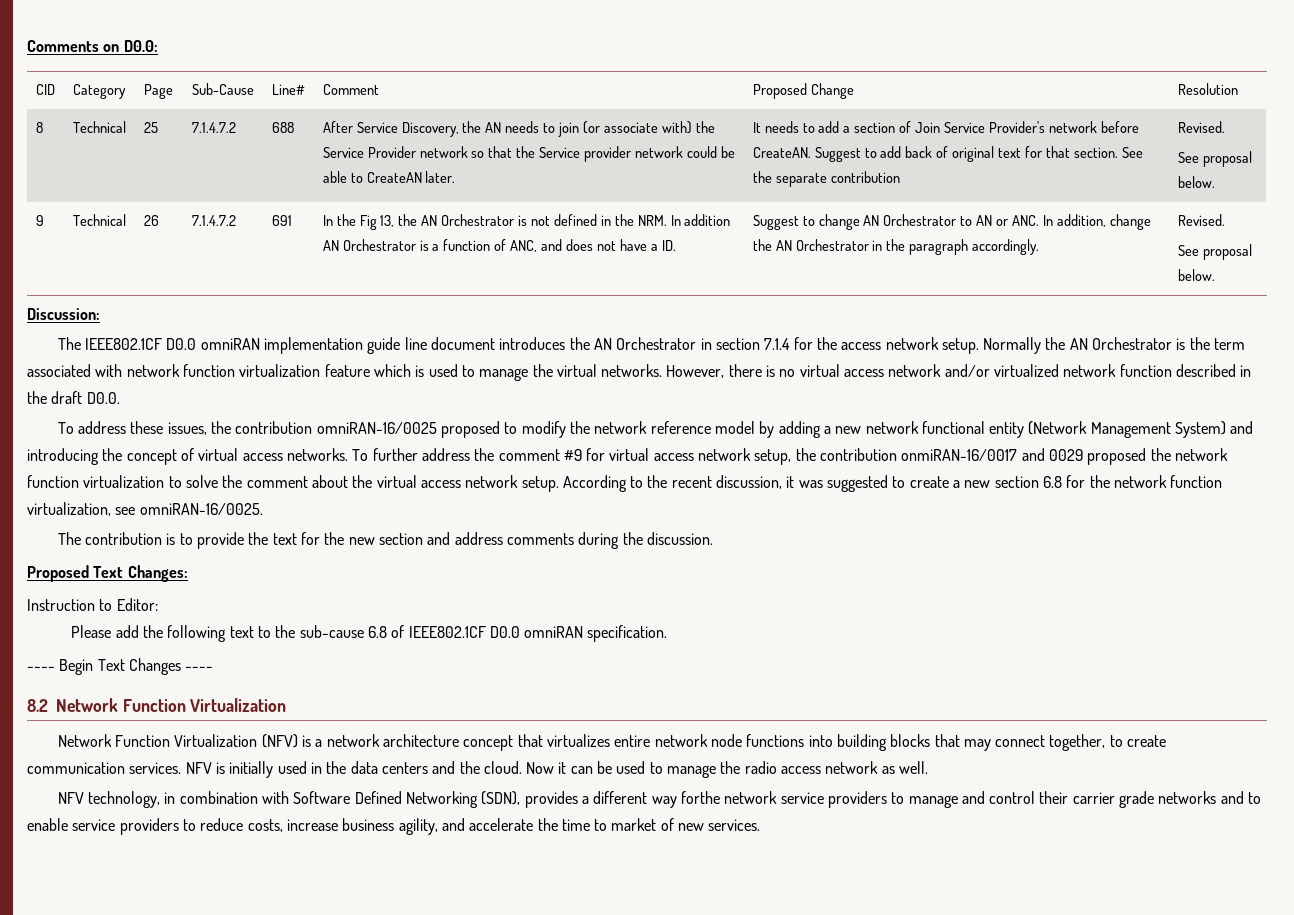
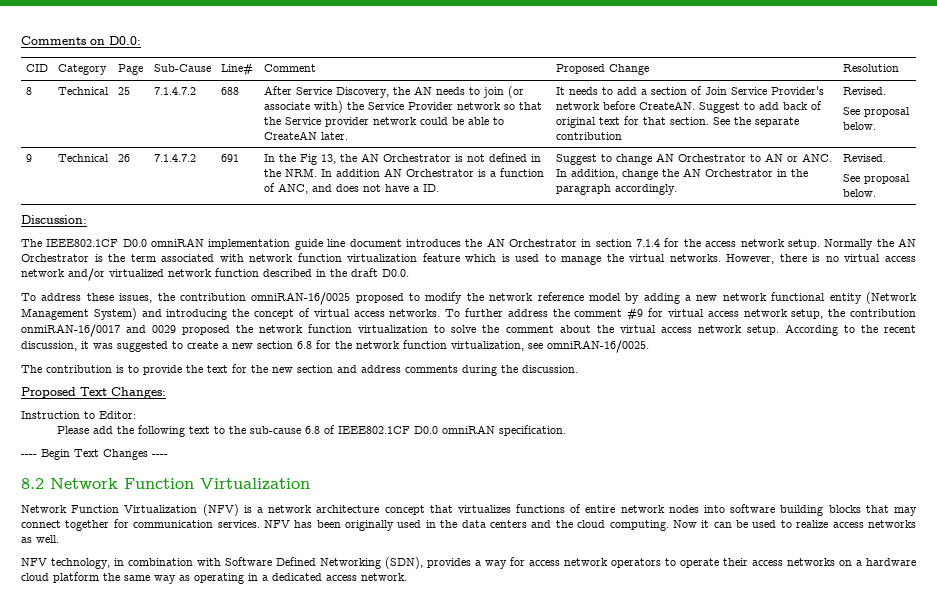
- Network Function Virtualization (NFV) is a network architecture concept that virtualizes entire network node functions into building blocks that may connect together, to create communication services. NFV is initially used in the data centers and the cloud.
+ Network Function Virtualization (NFV) is a network architecture concept that virtualizes functions of entire network nodes into software building blocks that may connect together for communication services. NFV has been originally used in the data centers and the cloud computing.
- Now it can be used to manage the radio access network as well.
+ Now it can be used to realize access networks as well.
- NFV technology, in combination with Software Defined Networking (SDN), provides a different way forthe network service providers to manage and control their carrier grade networks and to enable service providers to reduce costs, increase business agility, and accelerate the time to market of new services.
+ NFV technology, in combination with Software Defined Networking (SDN), provides a way for access network operators to operate their access networks on a hardware cloud platform the same way as operating in a dedicated access network.

